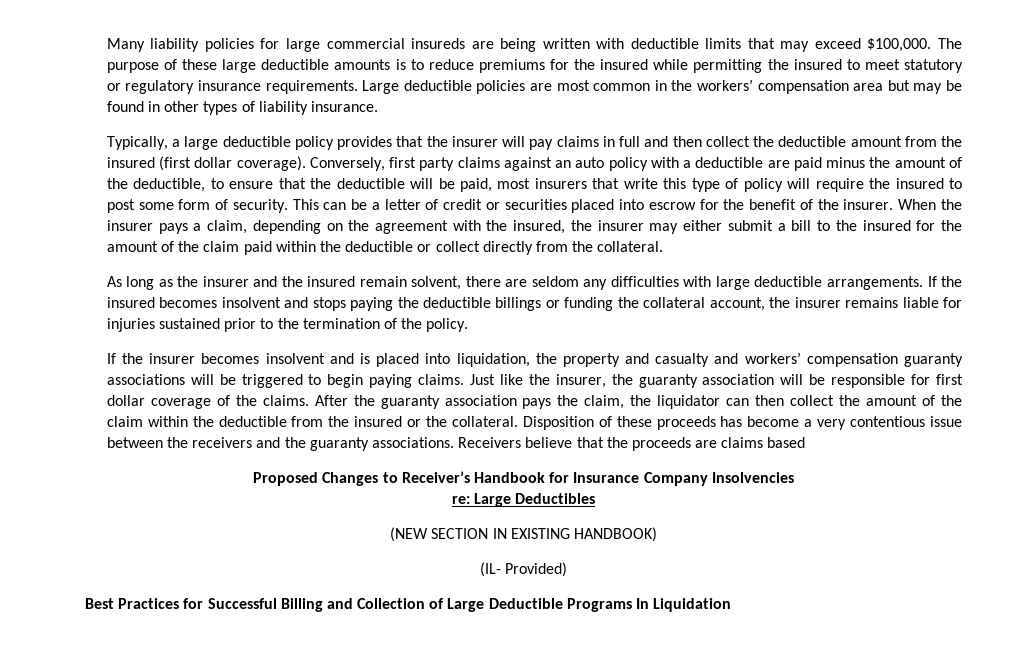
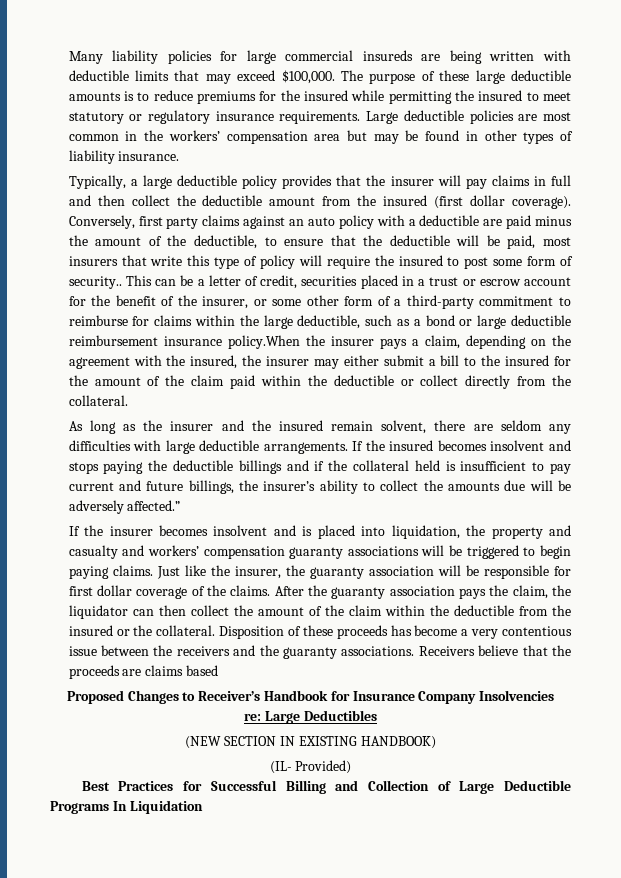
- Conversely, first party claims against an auto policy with a deductible are paid minus the amount of the deductible, to ensure that the deductible will be paid, most insurers that write this type of policy will require the insured to post some form of security.
+ Conversely, first party claims against an auto policy with a deductible are paid minus the amount of the deductible, to ensure that the deductible will be paid, most insurers that write this type of policy will require the insured to post some form of security..
- This can be a letter of credit or securities placed into escrow for the benefit of the insurer. When the insurer pays a claim, depending on the agreement with the insured, the insurer may either submit a bill to the insured for the amount of the claim paid within the deductible or collect directly from the collateral.
+ This can be a letter of credit, securities placed in a trust or escrow account for the benefit of the insurer, or some other form of a third-party commitment to reimburse for claims within the large deductible, such as a bond or large deductible reimbursement insurance policy.When the insurer pays a claim, depending on the agreement with the insured, the insurer may either submit a bill to the insured for the amount of the claim paid within the deductible or collect directly from the collateral.
- If the insured becomes insolvent and stops paying the deductible billings or funding the collateral account, the insurer remains liable for injuries sustained prior to the termination of the policy.
+ If the insured becomes insolvent and stops paying the deductible billings and if the collateral held is insufficient to pay current and future billings, the insurer’s ability to collect the amounts due will be adversely affected.”

